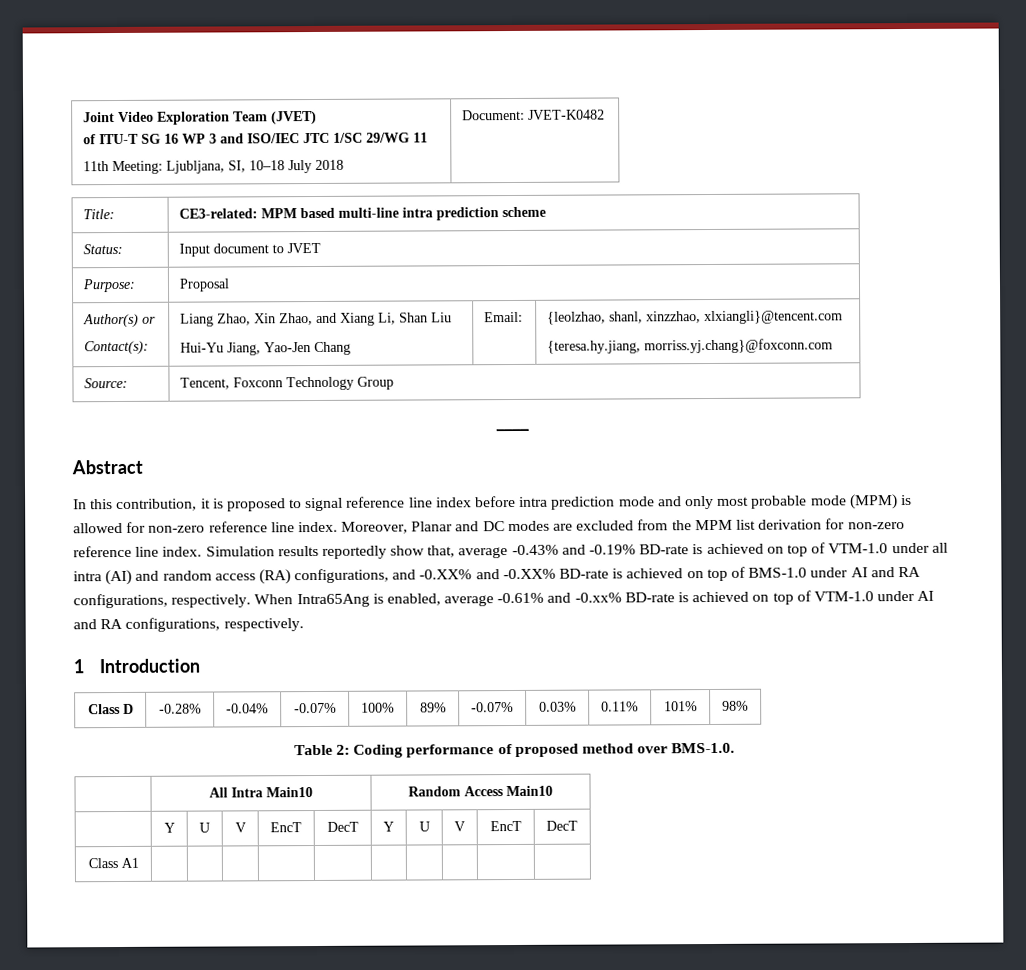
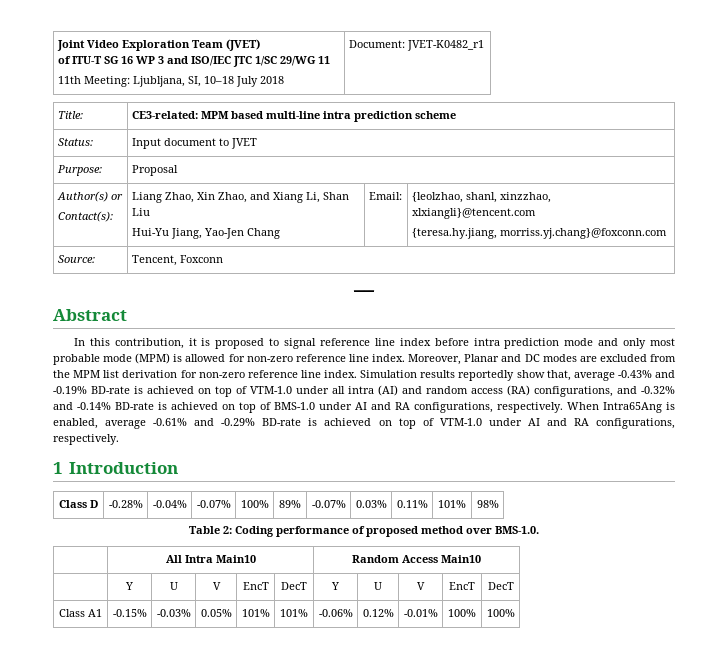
  Joint Video Exploration Team (JVET)
  of ITU-T SG 16 WP 3 and ISO/IEC JTC 1/SC 29/WG 11
- 11th Meeting: Ljubljana, SI, 10–18 July 2018 | Document: JVET-K0482
+ 11th Meeting: Ljubljana, SI, 10–18 July 2018 | Document: JVET-K0482_r1
- Source: | Tencent, Foxconn Technology Group
+ Source: | Tencent, Foxconn
- Simulation results reportedly show that, average -0.43% and -0.19% BD-rate is achieved on top of VTM-1.0 under all intra (AI) and random access (RA) configurations, and -0.XX% and -0.XX% BD-rate is achieved on top of BMS-1.0 under AI and RA configurations, respectively.
+ Simulation results reportedly show that, average -0.43% and -0.19% BD-rate is achieved on top of VTM-1.0 under all intra (AI) and random access (RA) configurations, and -0.32% and -0.14% BD-rate is achieved on top of BMS-1.0 under AI and RA configurations, respectively.
- When Intra65Ang is enabled, average -0.61% and -0.xx% BD-rate is achieved on top of VTM-1.0 under AI and RA configurations, respectively.
+ When Intra65Ang is enabled, average -0.61% and -0.29% BD-rate is achieved on top of VTM-1.0 under AI and RA configurations, respectively.
- Class A1 | | | | | | | | | |
+ Class A1 | -0.15% | -0.03% | 0.05% | 101% | 101% | -0.06% | 0.12% | -0.01% | 100% | 100%

